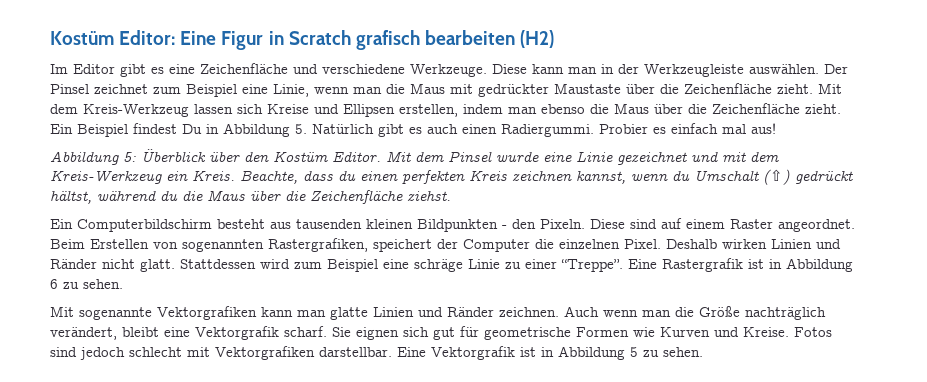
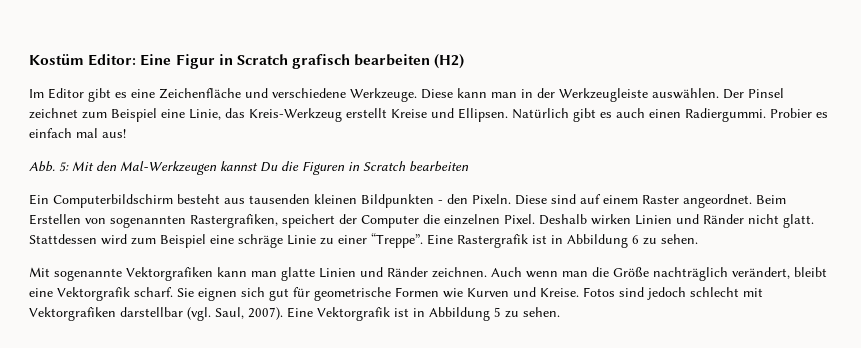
- Der Pinsel zeichnet zum Beispiel eine Linie, wenn man die Maus mit gedrückter Maustaste über die Zeichenfläche zieht. Mit dem Kreis-Werkzeug lassen sich Kreise und Ellipsen erstellen, indem man ebenso die Maus über die Zeichenfläche zieht. Ein Beispiel findest Du in Abbildung 5. Natürlich gibt es auch einen Radiergummi.
+ Der Pinsel zeichnet zum Beispiel eine Linie, das Kreis-Werkzeug erstellt Kreise und Ellipsen. Natürlich gibt es auch einen Radiergummi.
- Abbildung 5: Überblick über den Kostüm Editor. Mit dem Pinsel wurde eine Linie gezeichnet und mit dem Kreis-Werkzeug ein Kreis. Beachte, dass du einen perfekten Kreis zeichnen kannst, wenn du Umschalt (⇧) gedrückt hältst, während du die Maus über die Zeichenfläche ziehst.
+ Abb. 5: Mit den Mal-Werkzeugen kannst Du die Figuren in Scratch bearbeiten
- Fotos sind jedoch schlecht mit Vektorgrafiken darstellbar.
+ Fotos sind jedoch schlecht mit Vektorgrafiken darstellbar (vgl. Saul, 2007).

